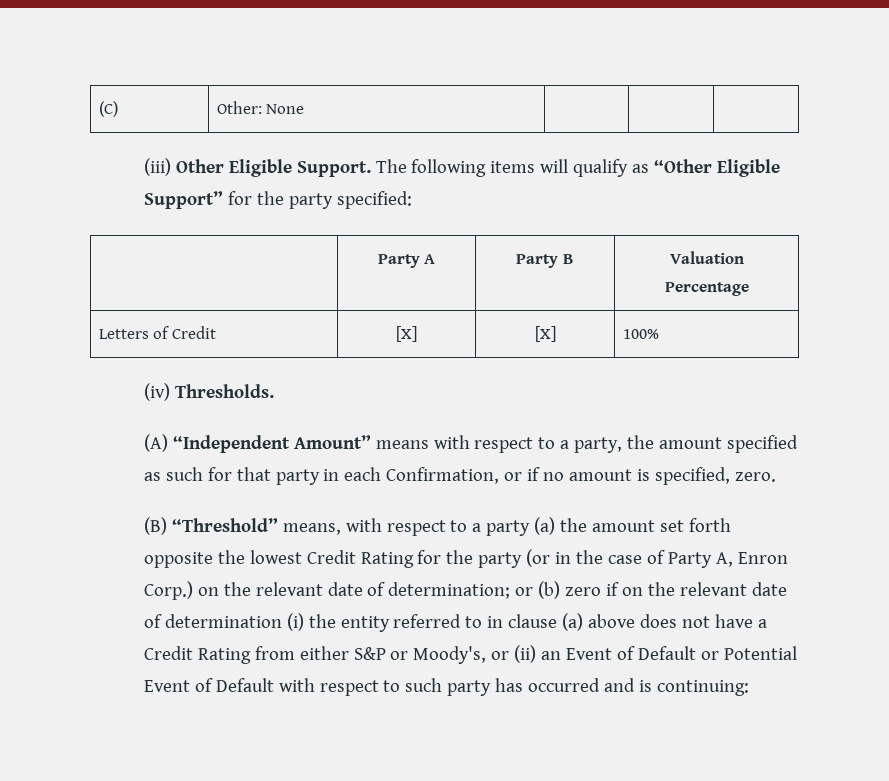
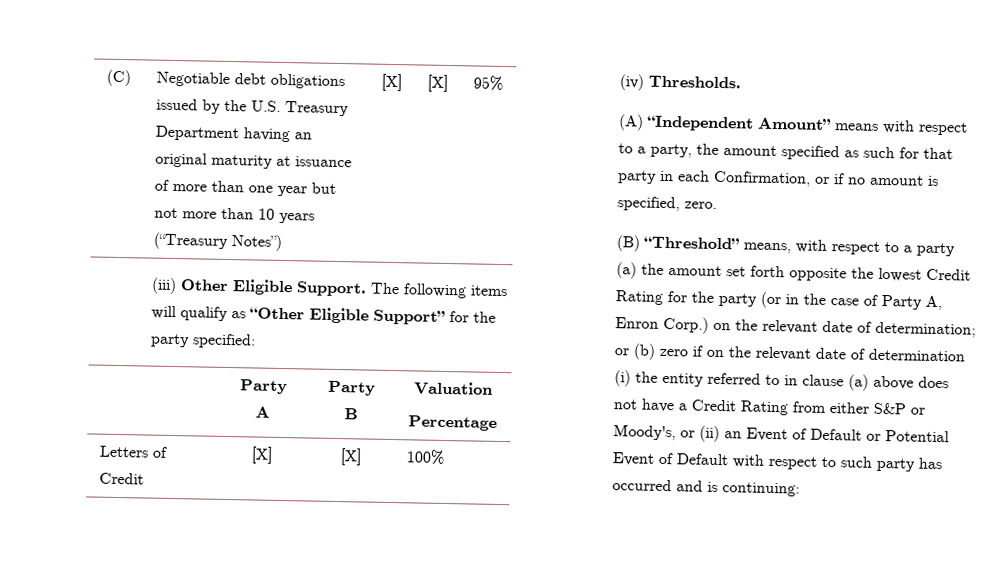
- (C) | Other: None | | |
+ (C) | Negotiable debt obligations issued by the U.S. Treasury Department having an original maturity at issuance of more than one year but not more than 10 years (“Treasury Notes”) | [X] | [X] | 95%

